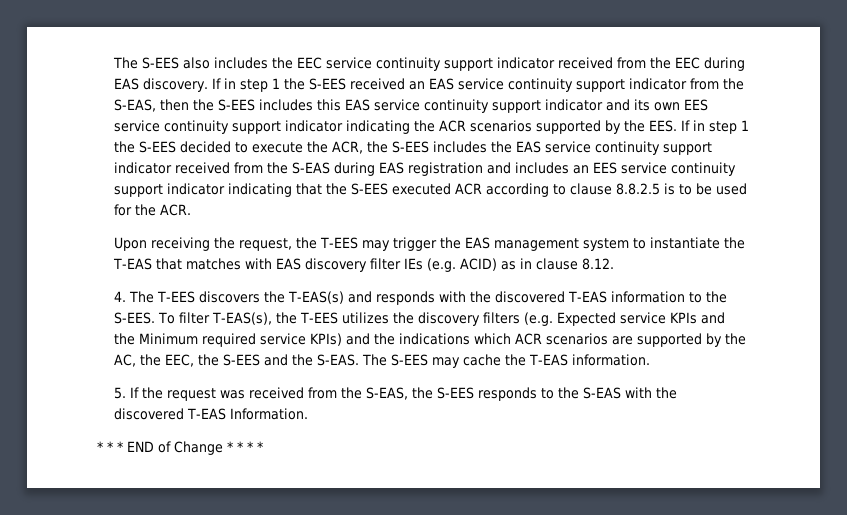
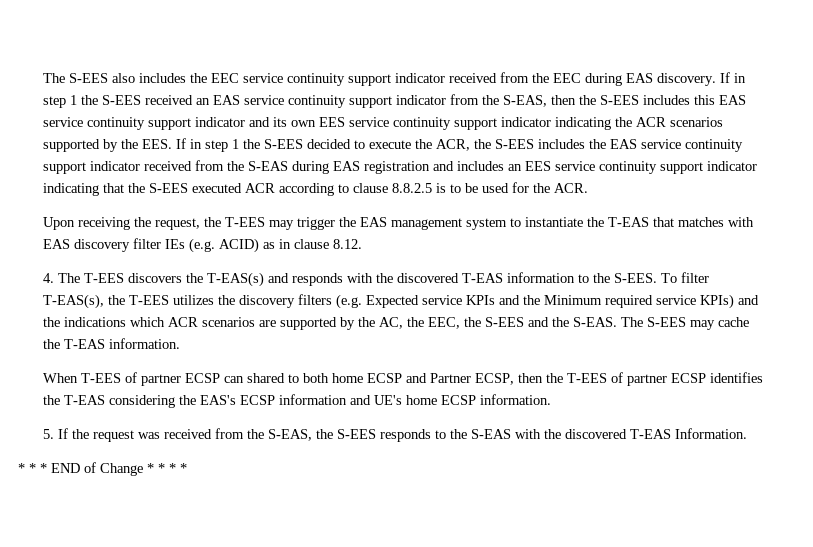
+ When T-EES of partner ECSP can shared to both home ECSP and Partner ECSP, then the T-EES of partner ECSP identifies the T-EAS considering the EAS's ECSP information and UE's home ECSP information.

